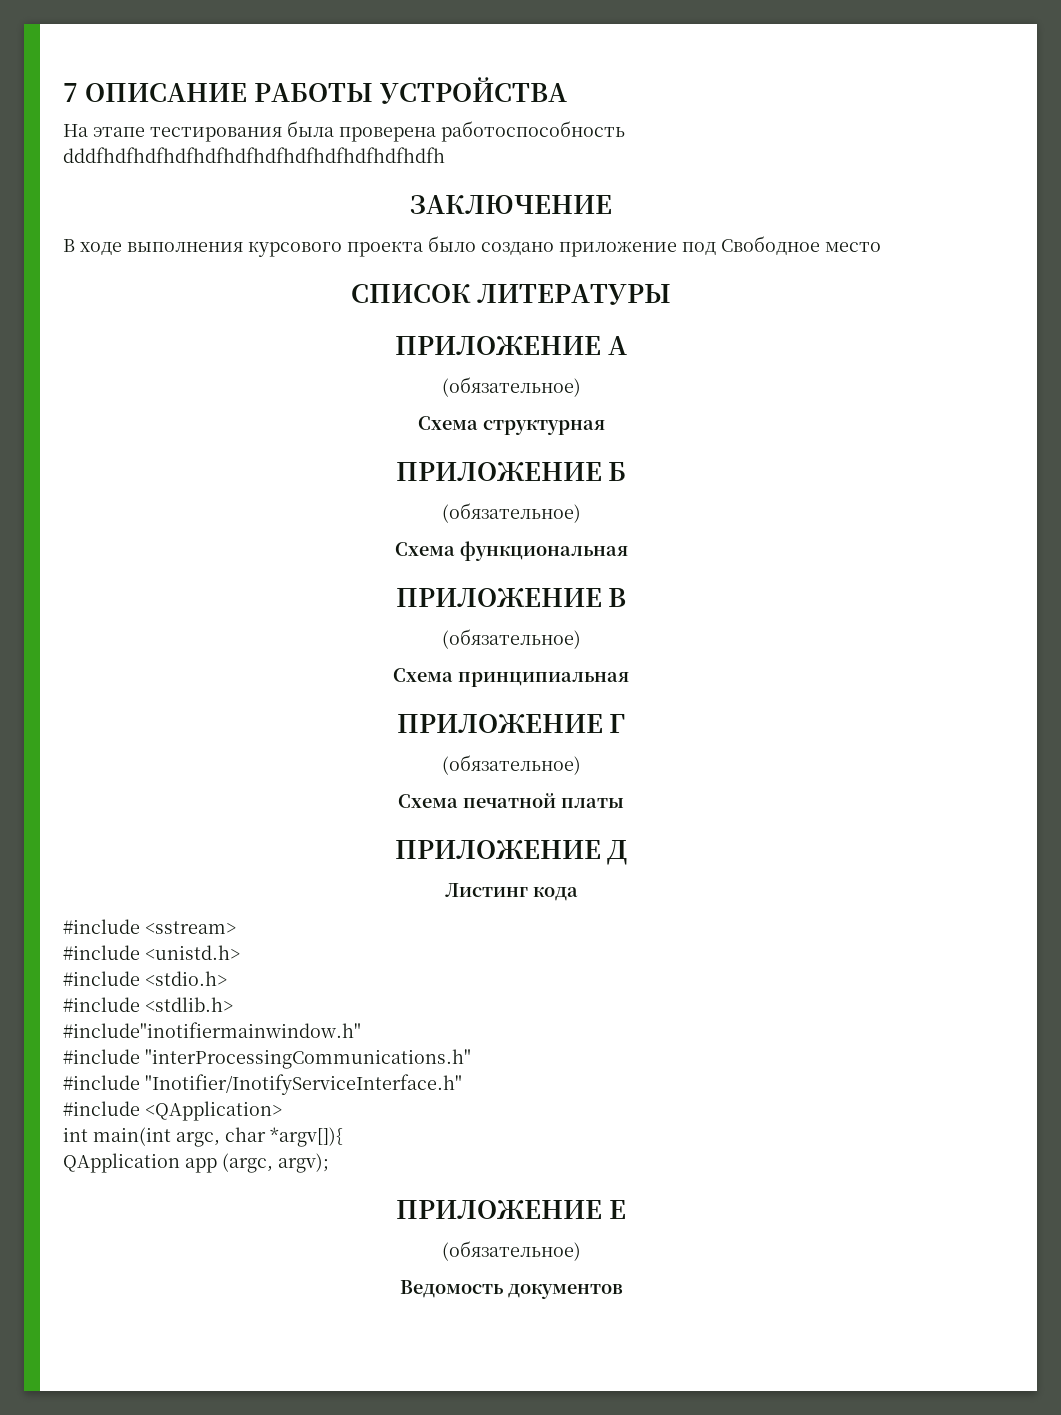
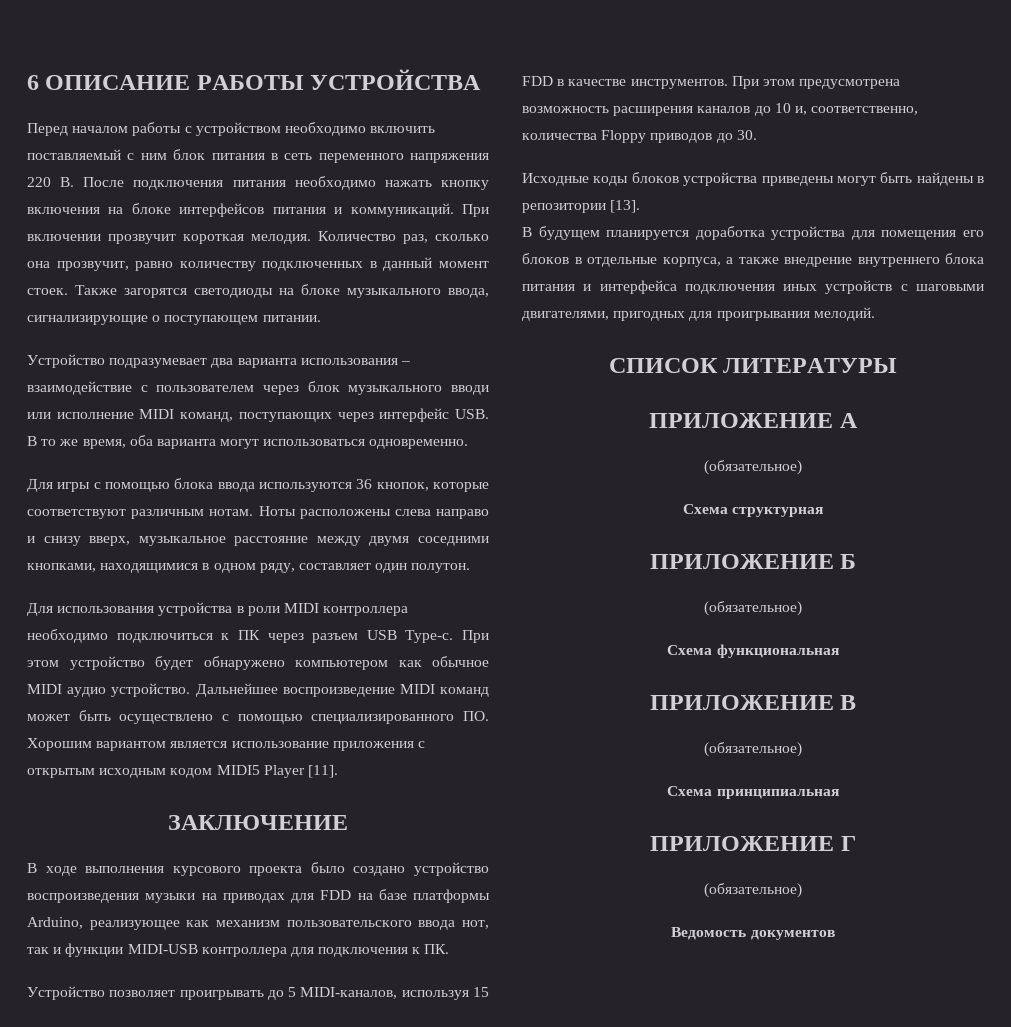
- 7 ОПИСАНИЕ РАБОТЫ УСТРОЙСТВА
+ 6 ОПИСАНИЕ РАБОТЫ УСТРОЙСТВА
- На этапе тестирования была проверена работоспособность dddfhdfhdfhdfhdfhdfhdfhdfhdfhdfhdfhdfh
+ Перед началом работы с устройством необходимо включить поставляемый с ним блок питания в сеть переменного напряжения 220 В. После подключения питания необходимо нажать кнопку включения на блоке интерфейсов питания и коммуникаций. При включении прозвучит короткая мелодия. Количество раз, сколько она прозвучит, равно количеству подключенных в данный момент стоек. Также загорятся светодиоды на блоке музыкального ввода, сигнализирующие о поступающем питании.
+ Устройство подразумевает два варианта использования – взаимодействие с пользователем через блок музыкального вводи или исполнение MIDI команд, поступающих через интерфейс USB. В то же время, оба варианта могут использоваться одновременно.
+ Для игры с помощью блока ввода используются 36 кнопок, которые соответствуют различным нотам. Ноты расположены слева направо и снизу вверх, музыкальное расстояние между двумя соседними кнопками, находящимися в одном ряду, составляет один полутон.
+ Для использования устройства в роли MIDI контроллера необходимо подключиться к ПК через разъем USB Type-c. При этом устройство будет обнаружено компьютером как обычное MIDI аудио устройство. Дальнейшее воспроизведение MIDI команд может быть осуществлено с помощью специализированного ПО. Хорошим вариантом является использование приложения с открытым исходным кодом MIDI5 Player [11].
- В ходе выполнения курсового проекта было создано приложение под Свободное место
+ В ходе выполнения курсового проекта было создано устройство воспроизведения музыки на приводах для FDD на базе платформы Arduino, реализующее как механизм пользовательского ввода нот, так и функции MIDI-USB контроллера для подключения к ПК.
+ Устройство позволяет проигрывать до 5 MIDI-каналов, используя 15 FDD в качестве инструментов. При этом предусмотрена возможность расширения каналов до 10 и, соответственно, количества Floppy приводов до 30.
+ Исходные коды блоков устройства приведены могут быть найдены в репозитории [13].
+ В будущем планируется доработка устройства для помещения его блоков в отдельные корпуса, а также внедрение внутреннего блока питания и интерфейса подключения иных устройств с шаговыми двигателями, пригодных для проигрывания мелодий.
- Схема печатной платы
- ПРИЛОЖЕНИЕ Д
- Листинг кода
- #include <sstream>
- #include <unistd.h>
- #include <stdio.h>
- #include <stdlib.h>
- #include"inotifiermainwindow.h"
- #include "interProcessingCommunications.h"
- #include "Inotifier/InotifyServiceInterface.h"
- #include <QApplication>
- int main(int argc, char *argv[]){
- QApplication app (argc, argv);
- ПРИЛОЖЕНИЕ Е
- (обязательное)

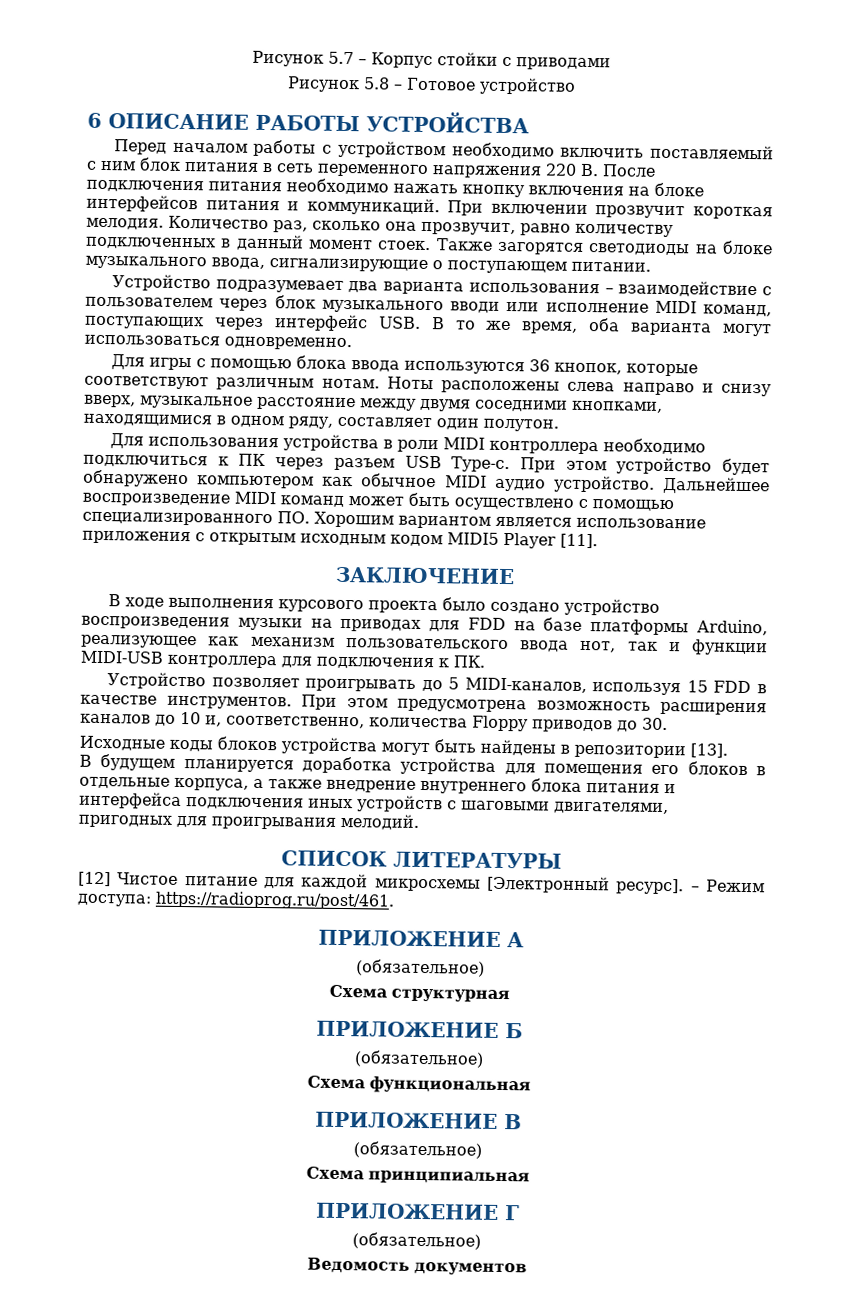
+ Рисунок 5.7 – Корпус стойки с приводами
+ Рисунок 5.8 – Готовое устройство
- Исходные коды блоков устройства приведены могут быть найдены в репозитории [13].
+ Исходные коды блоков устройства могут быть найдены в репозитории [13].
+ [12] Чистое питание для каждой микросхемы [Электронный ресурс]. – Режим доступа: https://radioprog.ru/post/461.

